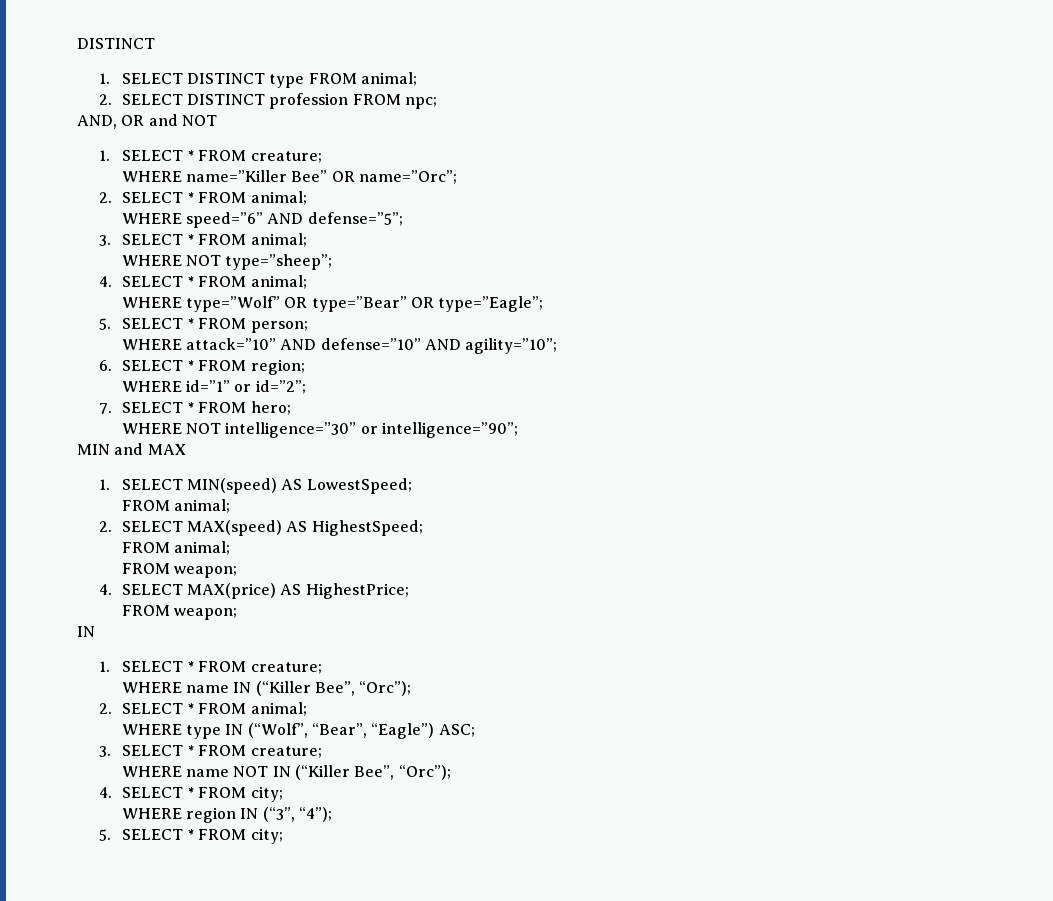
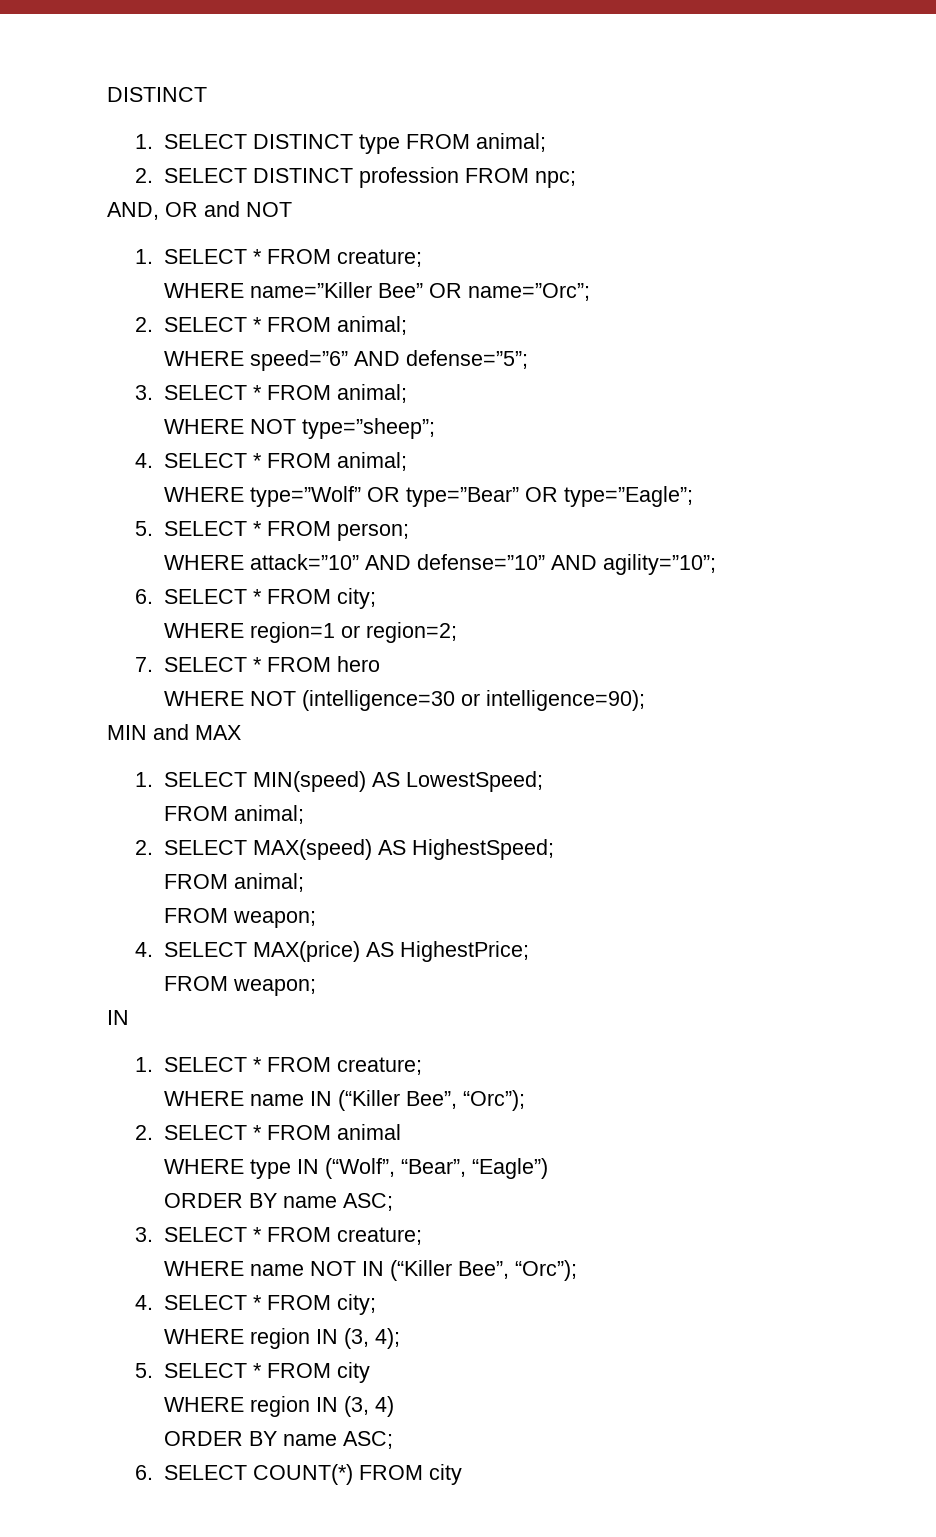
- 6. SELECT * FROM region;
- WHERE id=”1” or id=”2”;
+ 6. SELECT * FROM city;
+ WHERE region=1 or region=2;
- 7. SELECT * FROM hero;
- WHERE NOT intelligence=”30” or intelligence=”90”;
+ 7. SELECT * FROM hero
+ WHERE NOT (intelligence=30 or intelligence=90);
  WHERE name IN (“Killer Bee”, “Orc”);
- 2. SELECT * FROM animal;
+ 2. SELECT * FROM animal
- WHERE type IN (“Wolf”, “Bear”, “Eagle”) ASC;
+ WHERE type IN (“Wolf”, “Bear”, “Eagle”)
+ ORDER BY name ASC;
- WHERE region IN (“3”, “4”);
- 5. SELECT * FROM city;
+ WHERE region IN (3, 4);
+ 5. SELECT * FROM city
+ WHERE region IN (3, 4)
+ ORDER BY name ASC;
+ 6. SELECT COUNT(*) FROM city

